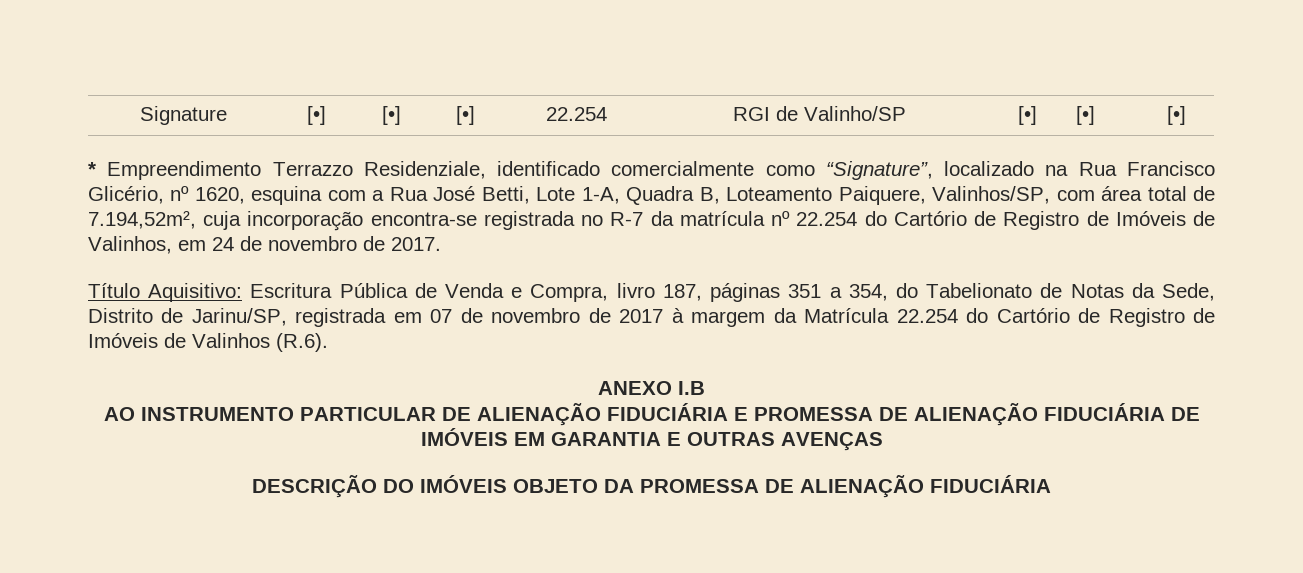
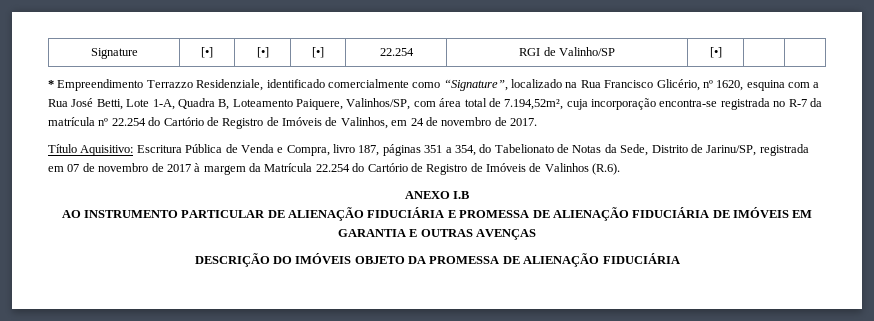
- Signature | [•] | [•] | [•] | 22.254 | RGI de Valinho/SP | [•] | [•] | [•]
+ Signature | [•] | [•] | [•] | 22.254 | RGI de Valinho/SP | [•] | |

